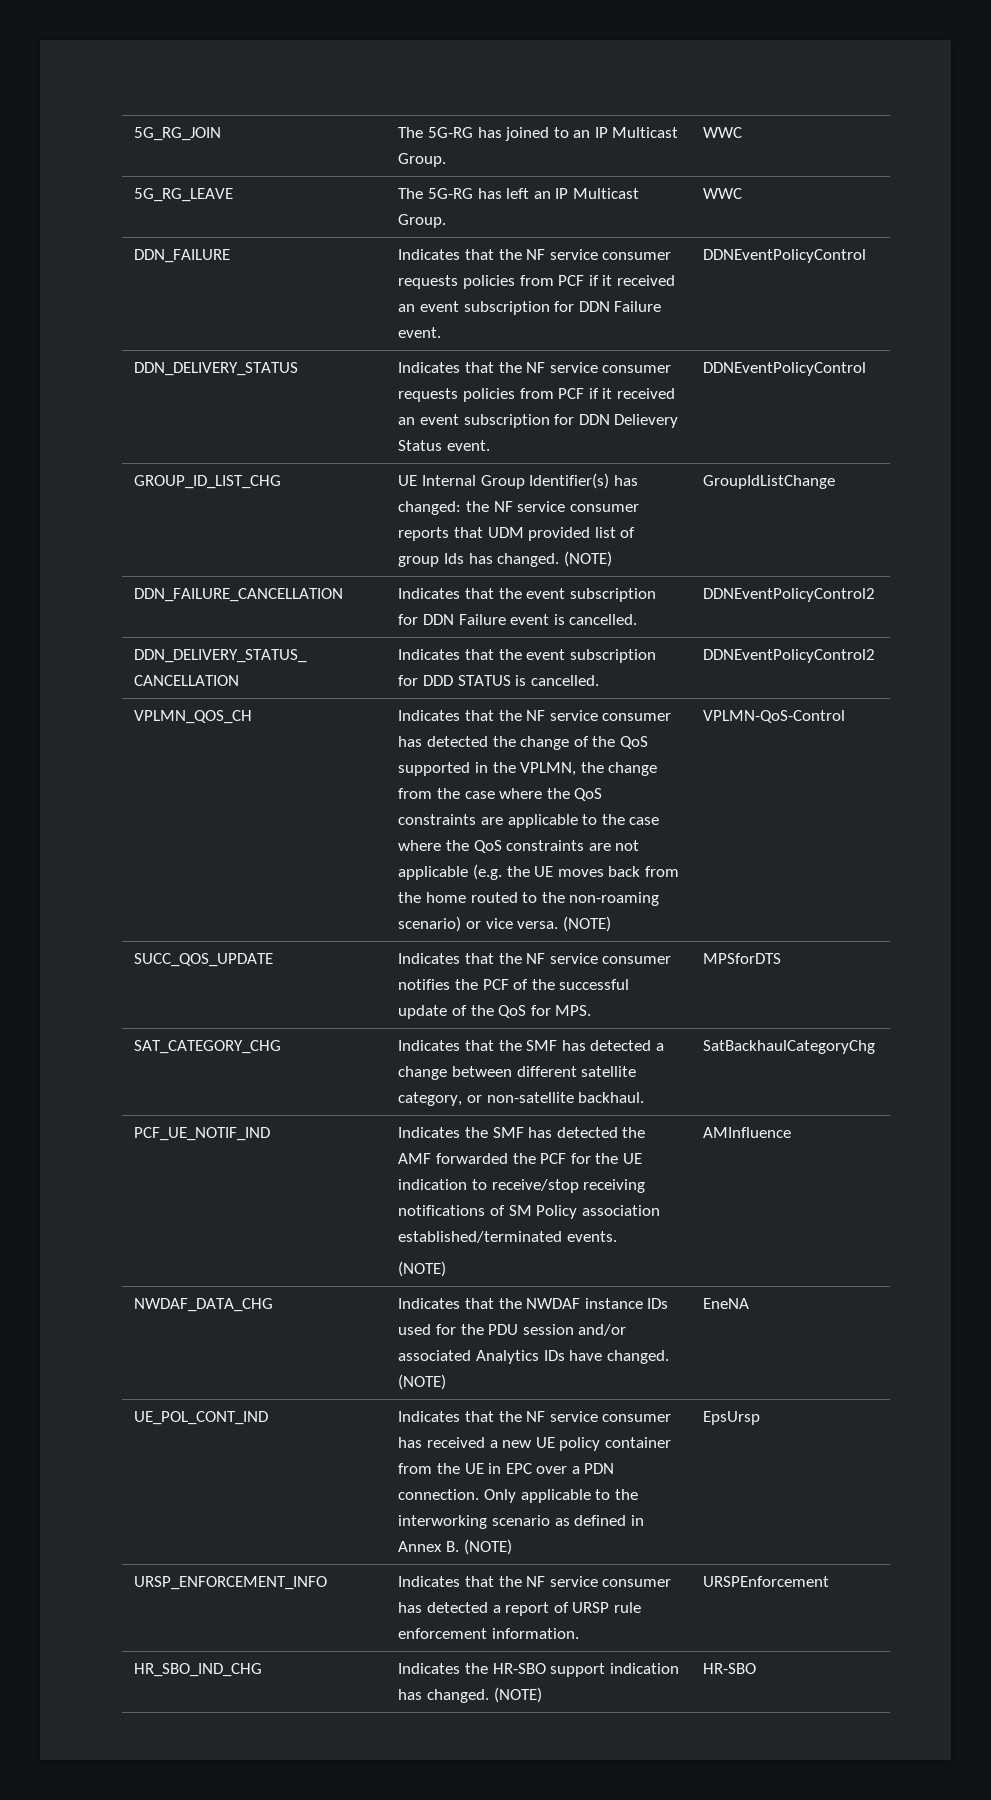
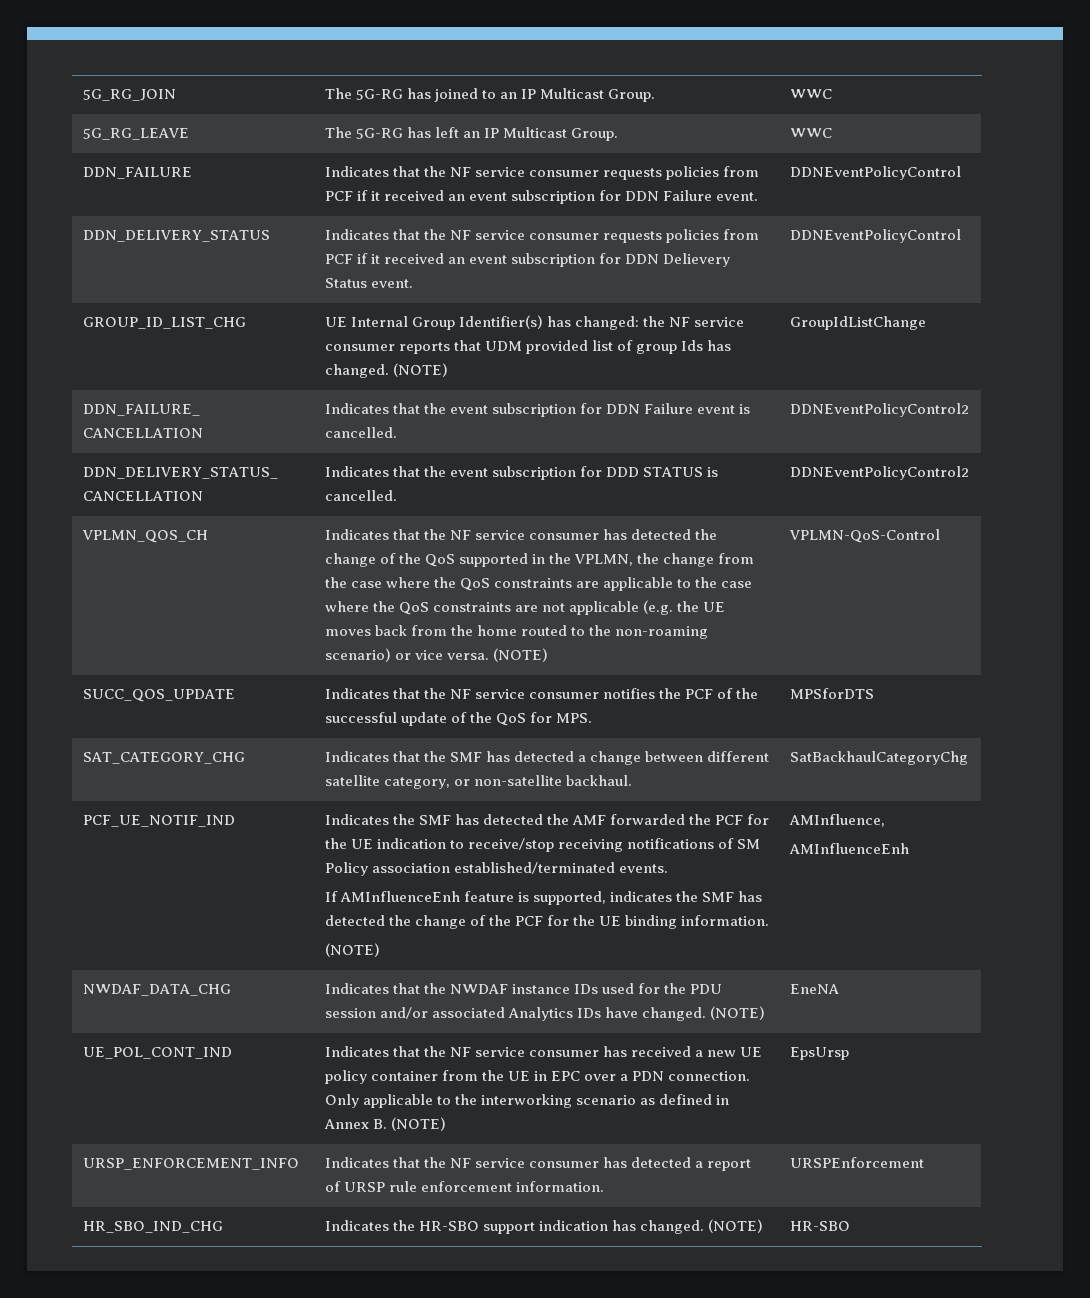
- (NOTE) | AMInfluence
+ If AMInfluenceEnh feature is supported, indicates the SMF has detected the change of the PCF for the UE binding information.
+ (NOTE) | AMInfluence,
+ AMInfluenceEnh

